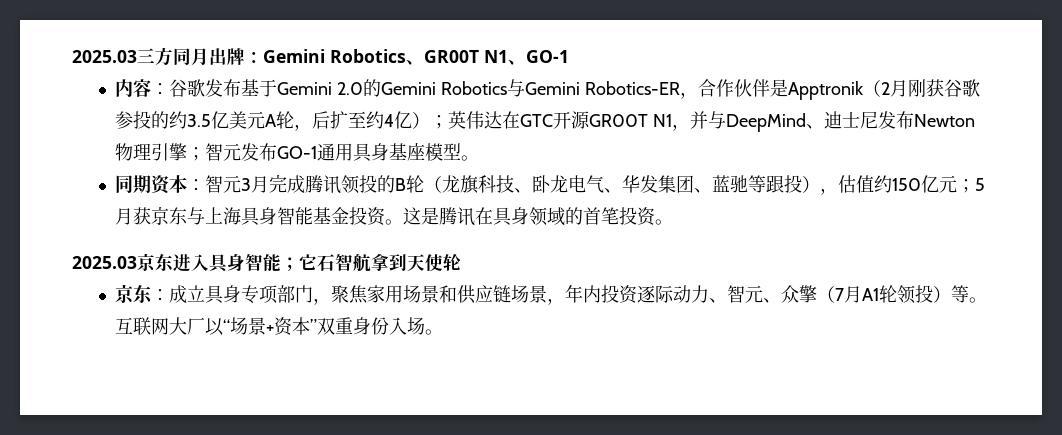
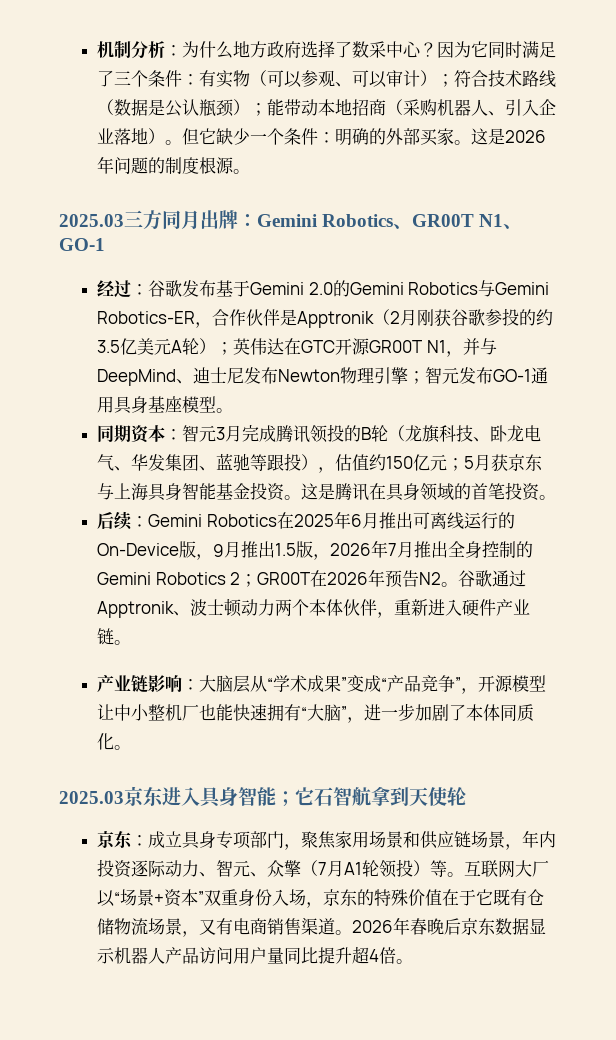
+ 机制分析：为什么地方政府选择了数采中心？因为它同时满足了三个条件：有实物（可以参观、可以审计）；符合技术路线（数据是公认瓶颈）；能带动本地招商（采购机器人、引入企业落地）。但它缺少一个条件：明确的外部买家。这是2026年问题的制度根源。
- 内容：谷歌发布基于Gemini 2.0的Gemini Robotics与Gemini Robotics-ER，合作伙伴是Apptronik（2月刚获谷歌参投的约3.5亿美元A轮，后扩至约4亿）；英伟达在GTC开源GR00T N1，并与DeepMind、迪士尼发布Newton物理引擎；智元发布GO-1通用具身基座模型。
+ 经过：谷歌发布基于Gemini 2.0的Gemini Robotics与Gemini Robotics-ER，合作伙伴是Apptronik（2月刚获谷歌参投的约3.5亿美元A轮）；英伟达在GTC开源GR00T N1，并与DeepMind、迪士尼发布Newton物理引擎；智元发布GO-1通用具身基座模型。
+ 后续：Gemini Robotics在2025年6月推出可离线运行的On-Device版，9月推出1.5版，2026年7月推出全身控制的Gemini Robotics 2；GR00T在2026年预告N2。谷歌通过Apptronik、波士顿动力两个本体伙伴，重新进入硬件产业链。
+ 产业链影响：大脑层从“学术成果”变成“产品竞争”，开源模型让中小整机厂也能快速拥有“大脑”，进一步加剧了本体同质化。
- 互联网大厂以“场景+资本”双重身份入场。
+ 互联网大厂以“场景+资本”双重身份入场，京东的特殊价值在于它既有仓储物流场景，又有电商销售渠道。2026年春晚后京东数据显示机器人产品访问用户量同比提升超4倍。

